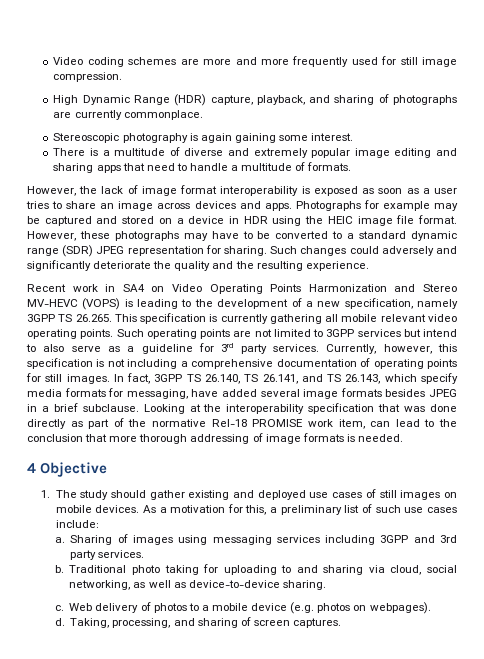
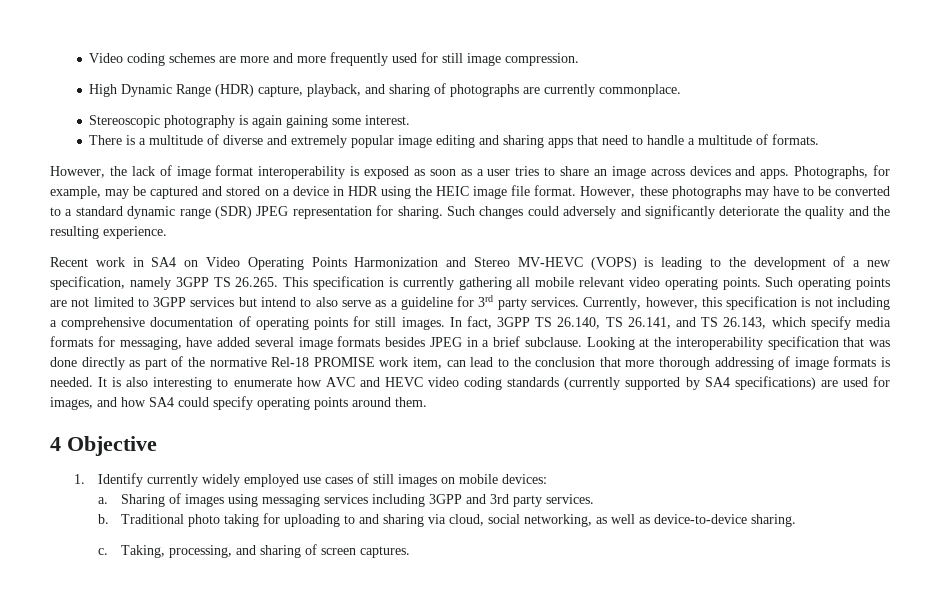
- Photographs for example may be captured and stored on a device in HDR using the HEIC image file format.
+ Photographs, for example, may be captured and stored on a device in HDR using the HEIC image file format.
- Looking at the interoperability specification that was done directly as part of the normative Rel-18 PROMISE work item, can lead to the conclusion that more thorough addressing of image formats is needed.
+ Looking at the interoperability specification that was done directly as part of the normative Rel-18 PROMISE work item, can lead to the conclusion that more thorough addressing of image formats is needed. It is also interesting to enumerate how AVC and HEVC video coding standards (currently supported by SA4 specifications) are used for images, and how SA4 could specify operating points around them.
  4 Objective
- 1. The study should gather existing and deployed use cases of still images on mobile devices. As a motivation for this, a preliminary list of such use cases include:
+ 1. Identify currently widely employed use cases of still images on mobile devices:
- Web delivery of photos to a mobile device (e.g. photos on webpages).
- d.

